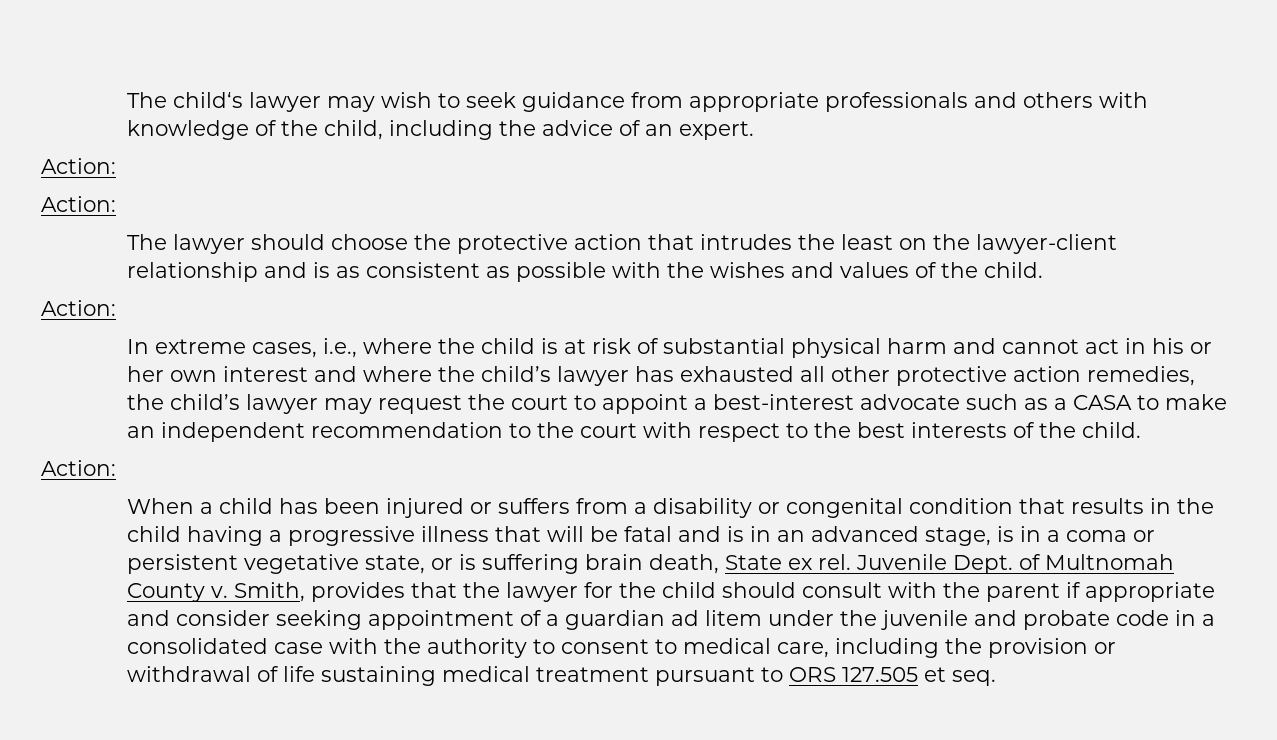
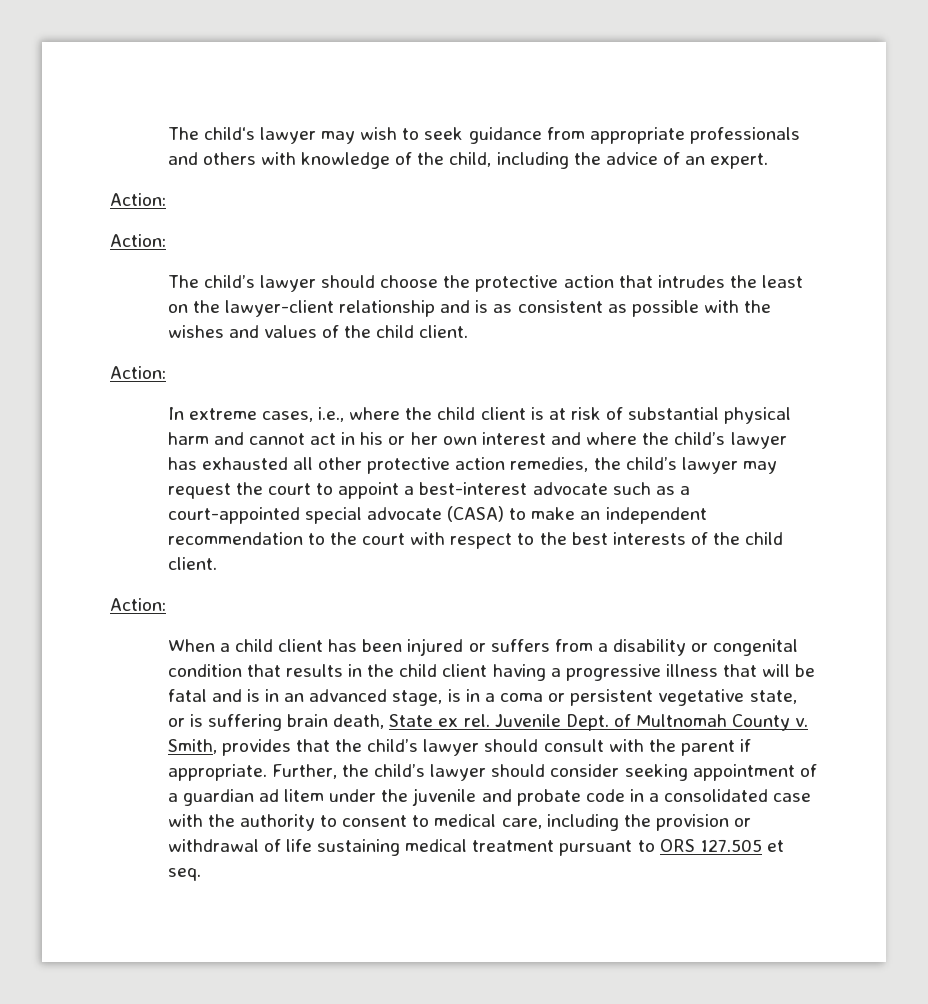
- The lawyer should choose the protective action that intrudes the least on the lawyer-client relationship and is as consistent as possible with the wishes and values of the child.
+ The child’s lawyer should choose the protective action that intrudes the least on the lawyer-client relationship and is as consistent as possible with the wishes and values of the child client.
- In extreme cases, i.e., where the child is at risk of substantial physical harm and cannot act in his or her own interest and where the child’s lawyer has exhausted all other protective action remedies, the child’s lawyer may request the court to appoint a best-interest advocate such as a CASA to make an independent recommendation to the court with respect to the best interests of the child.
+ In extreme cases, i.e., where the child client is at risk of substantial physical harm and cannot act in his or her own interest and where the child’s lawyer has exhausted all other protective action remedies, the child’s lawyer may request the court to appoint a best-interest advocate such as a court-appointed special advocate (CASA) to make an independent recommendation to the court with respect to the best interests of the child client.
- When a child has been injured or suffers from a disability or congenital condition that results in the child having a progressive illness that will be fatal and is in an advanced stage, is in a coma or persistent vegetative state, or is suffering brain death, State ex rel.
+ When a child client has been injured or suffers from a disability or congenital condition that results in the child client having a progressive illness that will be fatal and is in an advanced stage, is in a coma or persistent vegetative state, or is suffering brain death, State ex rel.
- Smith, provides that the lawyer for the child should consult with the parent if appropriate and consider seeking appointment of a guardian ad litem under the juvenile and probate code in a consolidated case with the authority to consent to medical care, including the provision or withdrawal of life sustaining medical treatment pursuant to ORS 127.505 et seq.
+ Smith, provides that the child’s lawyer should consult with the parent if appropriate. Further, the child’s lawyer should consider seeking appointment of a guardian ad litem under the juvenile and probate code in a consolidated case with the authority to consent to medical care, including the provision or withdrawal of life sustaining medical treatment pursuant to ORS 127.505 et seq.

